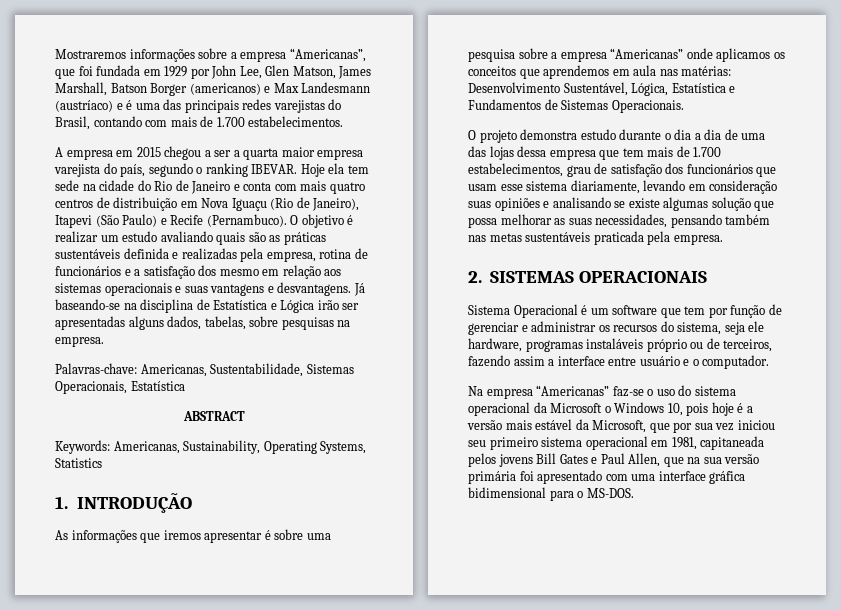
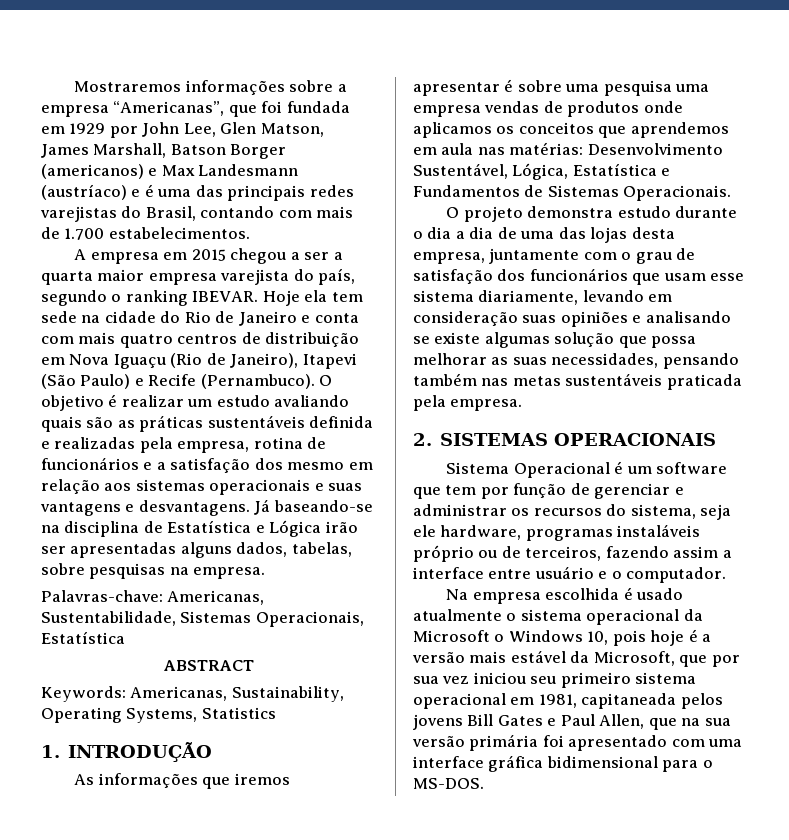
- As informações que iremos apresentar é sobre uma pesquisa sobre a empresa “Americanas” onde aplicamos os conceitos que aprendemos em aula nas matérias: Desenvolvimento Sustentável, Lógica, Estatística e Fundamentos de Sistemas Operacionais.
+ As informações que iremos apresentar é sobre uma pesquisa uma empresa vendas de produtos onde aplicamos os conceitos que aprendemos em aula nas matérias: Desenvolvimento Sustentável, Lógica, Estatística e Fundamentos de Sistemas Operacionais.
- O projeto demonstra estudo durante o dia a dia de uma das lojas dessa empresa que tem mais de 1.700 estabelecimentos, grau de satisfação dos funcionários que usam esse sistema diariamente, levando em consideração suas opiniões e analisando se existe algumas solução que possa melhorar as suas necessidades, pensando também nas metas sustentáveis praticada pela empresa.
+ O projeto demonstra estudo durante o dia a dia de uma das lojas desta empresa, juntamente com o grau de satisfação dos funcionários que usam esse sistema diariamente, levando em consideração suas opiniões e analisando se existe algumas solução que possa melhorar as suas necessidades, pensando também nas metas sustentáveis praticada pela empresa.
- Na empresa “Americanas” faz-se o uso do sistema operacional da Microsoft o Windows 10, pois hoje é a versão mais estável da Microsoft, que por sua vez iniciou seu primeiro sistema operacional em 1981, capitaneada pelos jovens Bill Gates e Paul Allen, que na sua versão primária foi apresentado com uma interface gráfica bidimensional para o MS-DOS.
+ Na empresa escolhida é usado atualmente o sistema operacional da Microsoft o Windows 10, pois hoje é a versão mais estável da Microsoft, que por sua vez iniciou seu primeiro sistema operacional em 1981, capitaneada pelos jovens Bill Gates e Paul Allen, que na sua versão primária foi apresentado com uma interface gráfica bidimensional para o MS-DOS.

